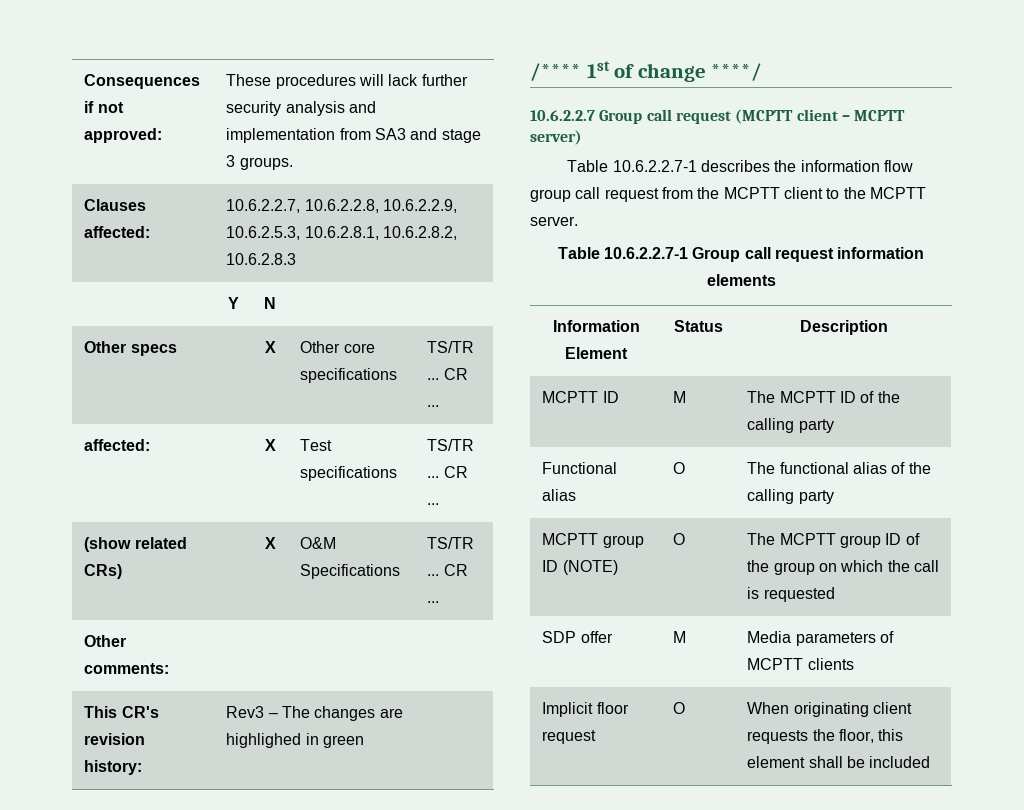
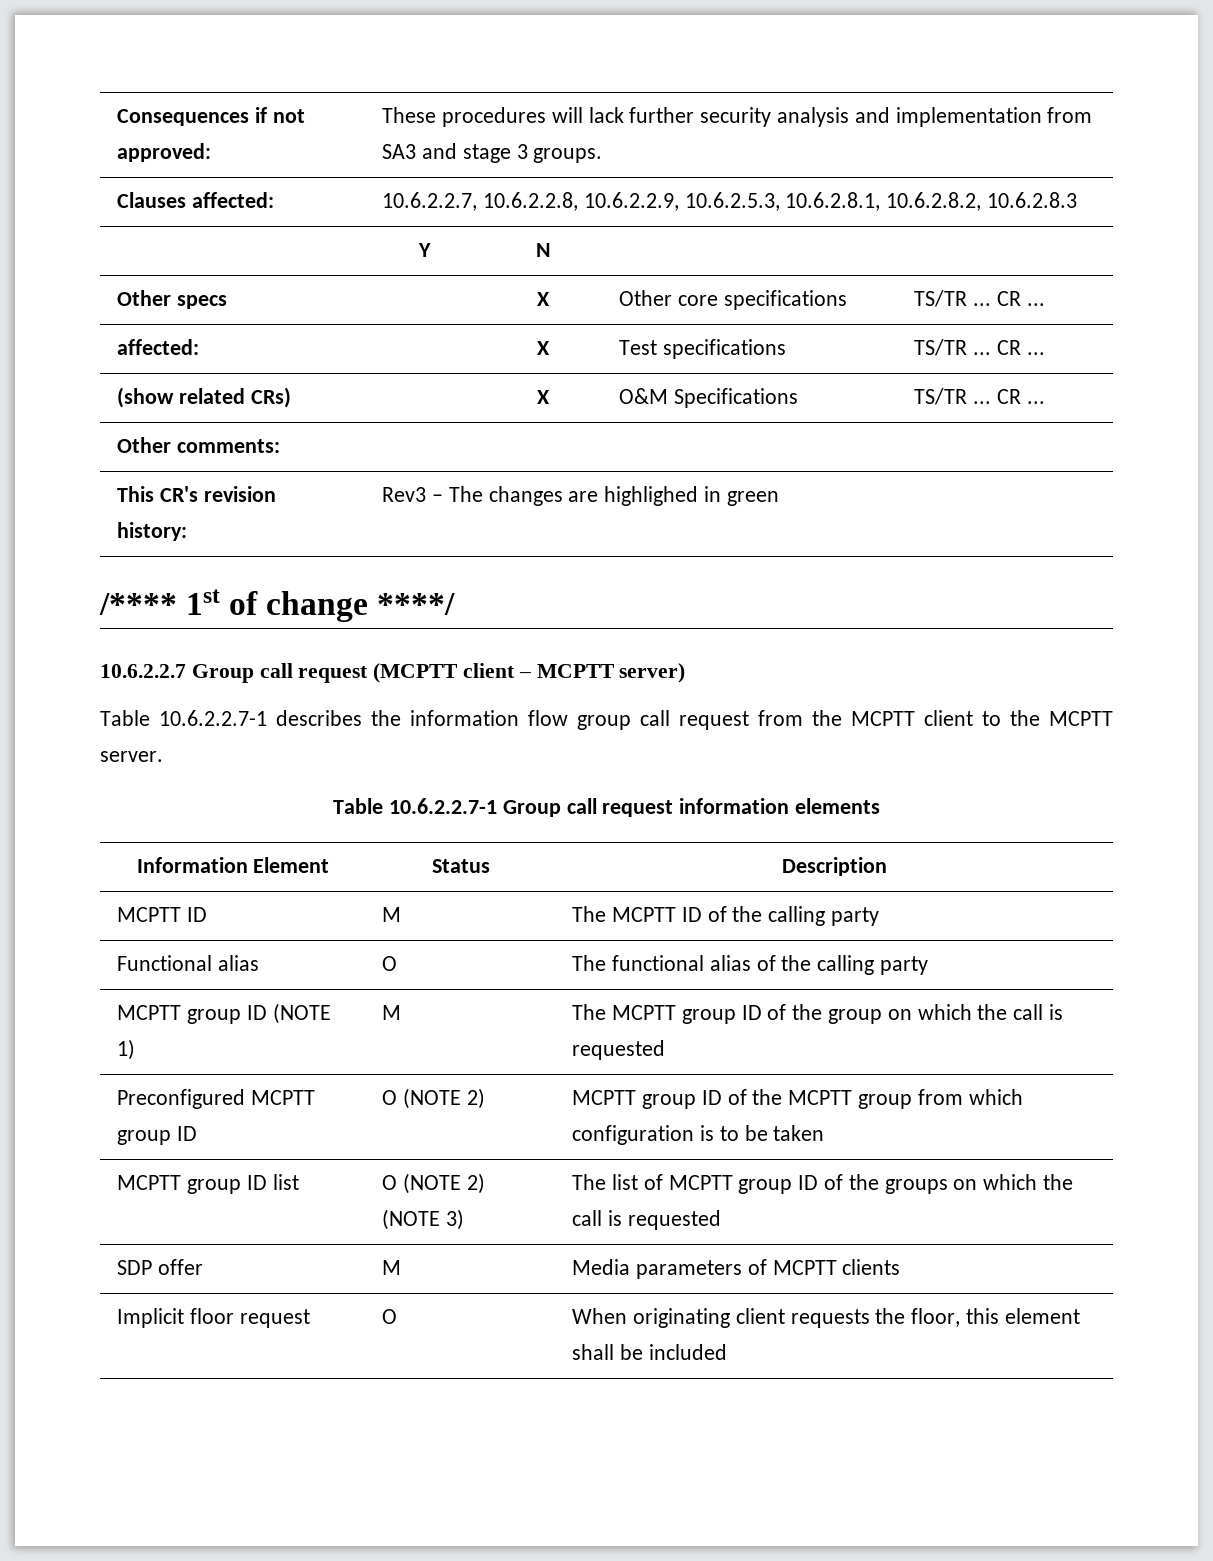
- MCPTT group ID (NOTE) | O | The MCPTT group ID of the group on which the call is requested
+ MCPTT group ID (NOTE 1) | M | The MCPTT group ID of the group on which the call is requested
+ Preconfigured MCPTT group ID | O (NOTE 2) | MCPTT group ID of the MCPTT group from which configuration is to be taken
+ MCPTT group ID list | O (NOTE 2) (NOTE 3) | The list of MCPTT group ID of the groups on which the call is requested

